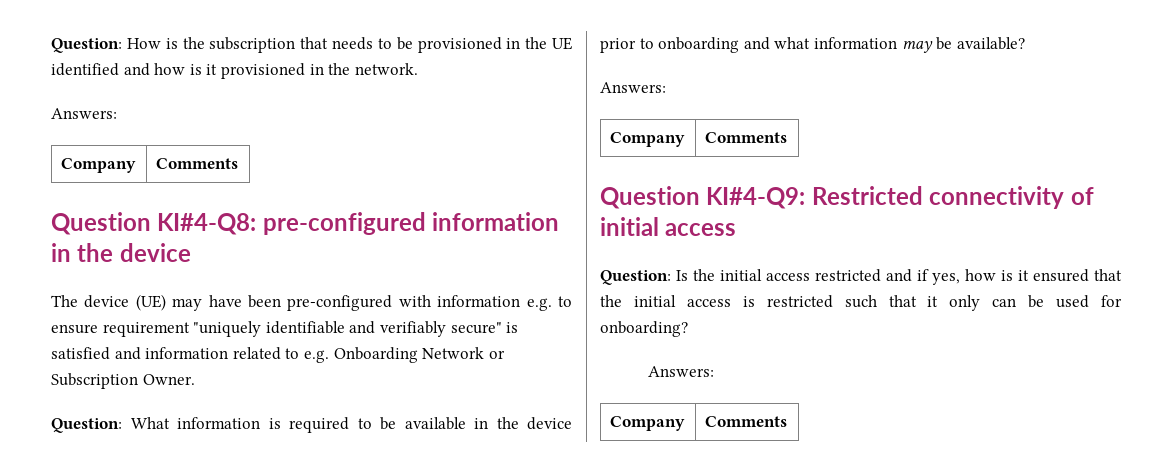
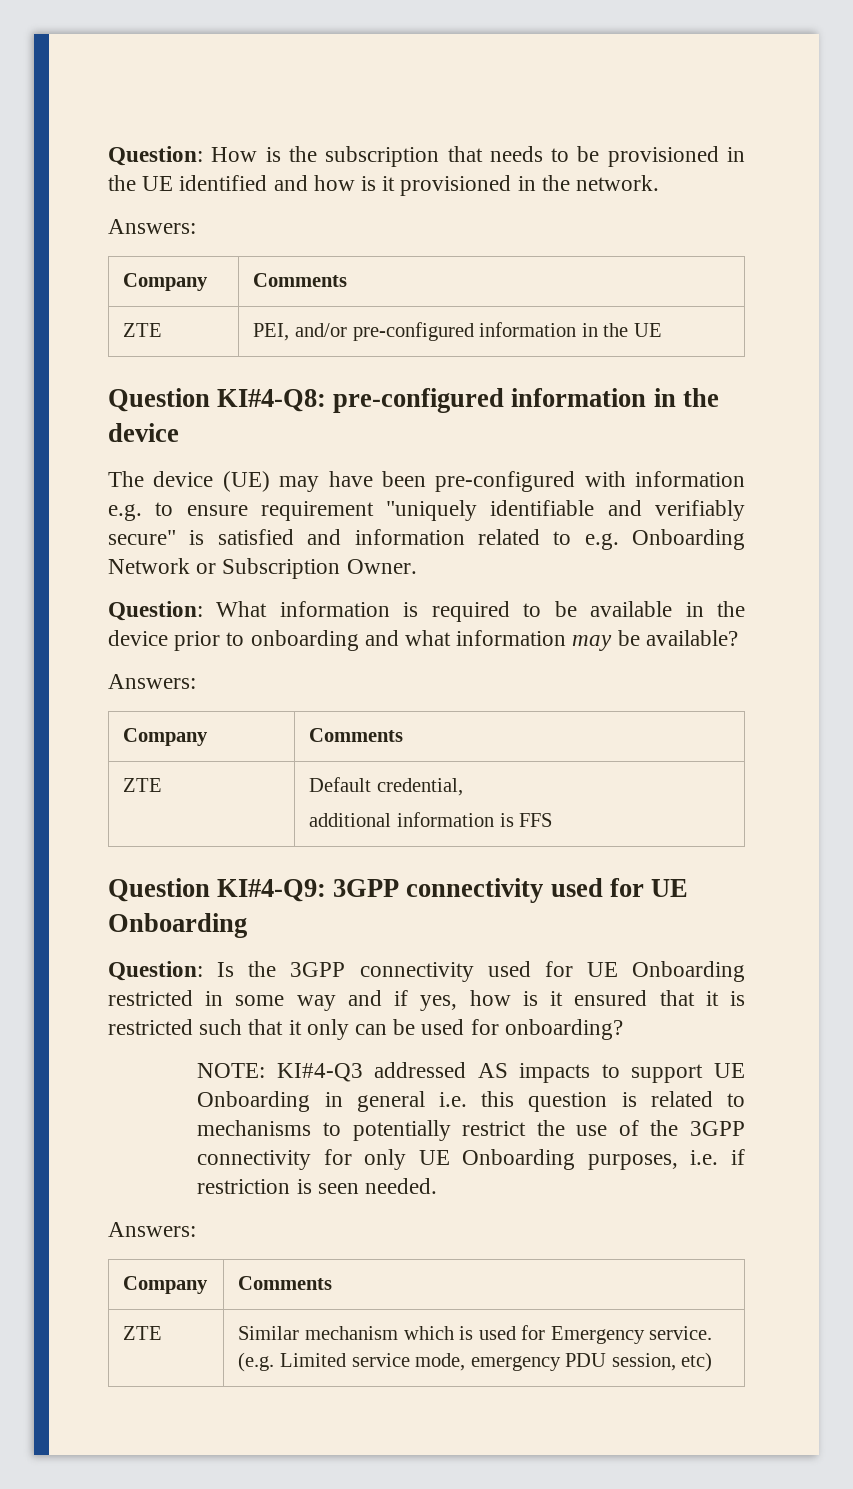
+ ZTE | PEI, and/or pre-configured information in the UE
- Question KI#4-Q9: Restricted connectivity of initial access
- Question: Is the initial access restricted and if yes, how is it ensured that the initial access is restricted such that it only can be used for onboarding?
+ ZTE | Default credential,
+ additional information is FFS
+ Question KI#4-Q9: 3GPP connectivity used for UE Onboarding
+ Question: Is the 3GPP connectivity used for UE Onboarding restricted in some way and if yes, how is it ensured that it is restricted such that it only can be used for onboarding?
+ NOTE: KI#4-Q3 addressed AS impacts to support UE Onboarding in general i.e. this question is related to mechanisms to potentially restrict the use of the 3GPP connectivity for only UE Onboarding purposes, i.e. if restriction is seen needed.
  Answers:
  Company | Comments
+ ZTE | Similar mechanism which is used for Emergency service. (e.g. Limited service mode, emergency PDU session, etc)

